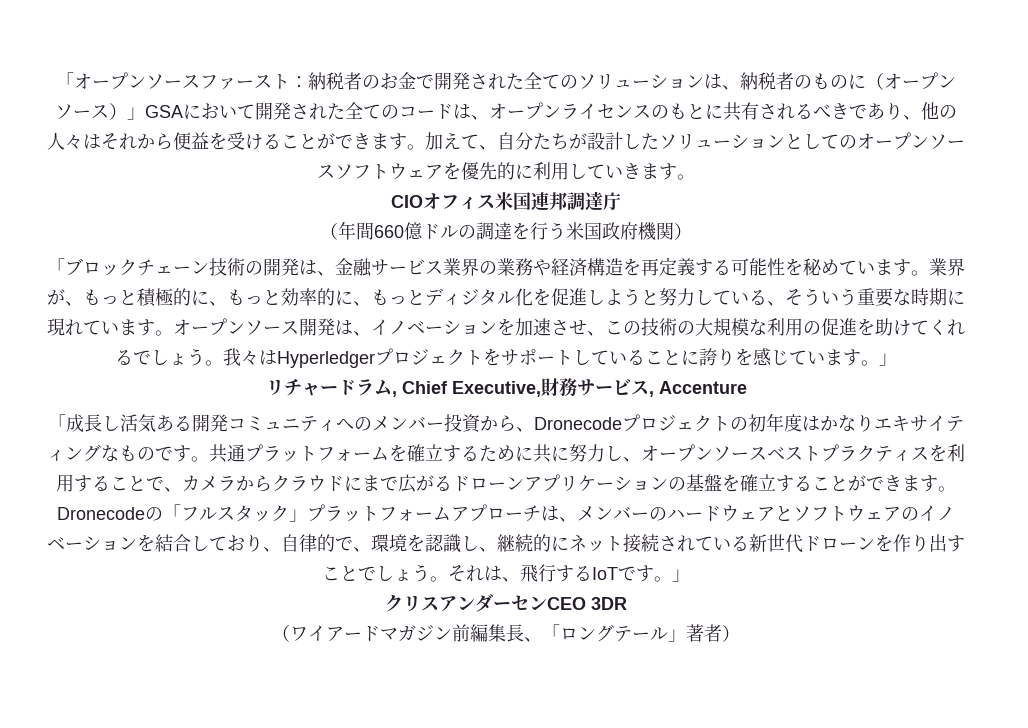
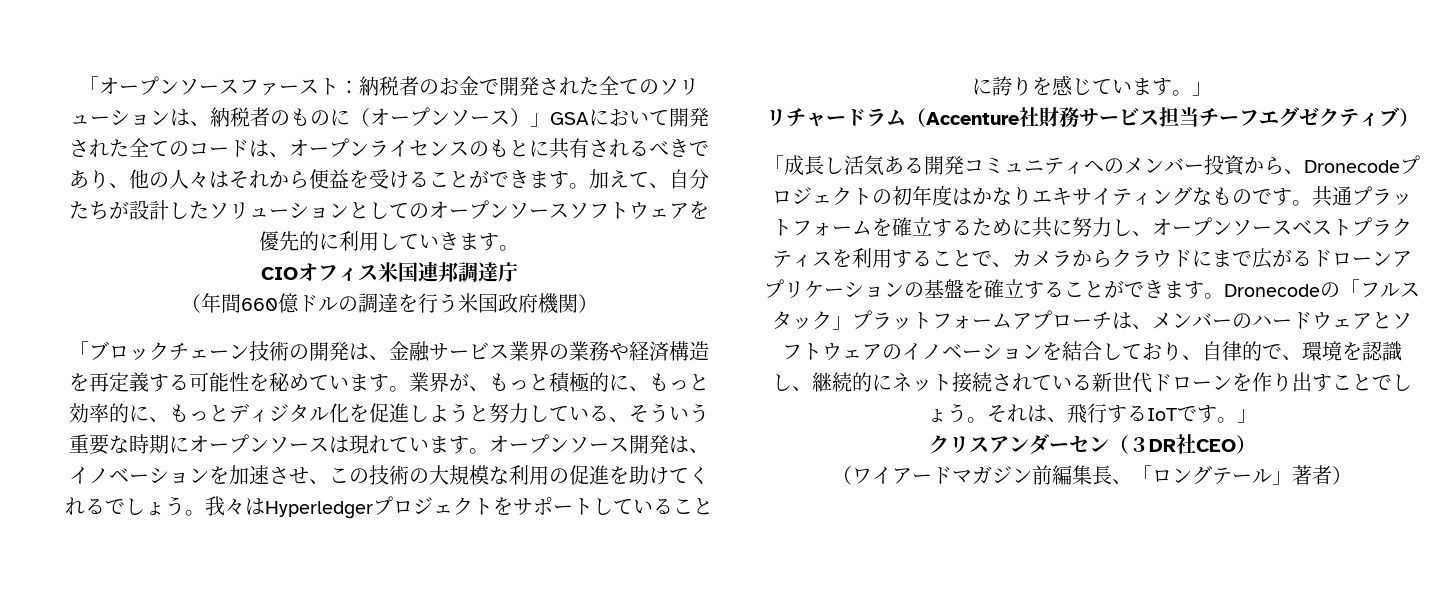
- 業界が、もっと積極的に、もっと効率的に、もっとディジタル化を促進しようと努力している、そういう重要な時期に現れています。
+ 業界が、もっと積極的に、もっと効率的に、もっとディジタル化を促進しようと努力している、そういう重要な時期にオープンソースは現れています。
- リチャードラム, Chief Executive,財務サービス, Accenture
+ リチャードラム（Accenture社財務サービス担当チーフエグゼクティブ）
- クリスアンダーセンCEO 3DR
+ クリスアンダーセン（３DR社CEO）

